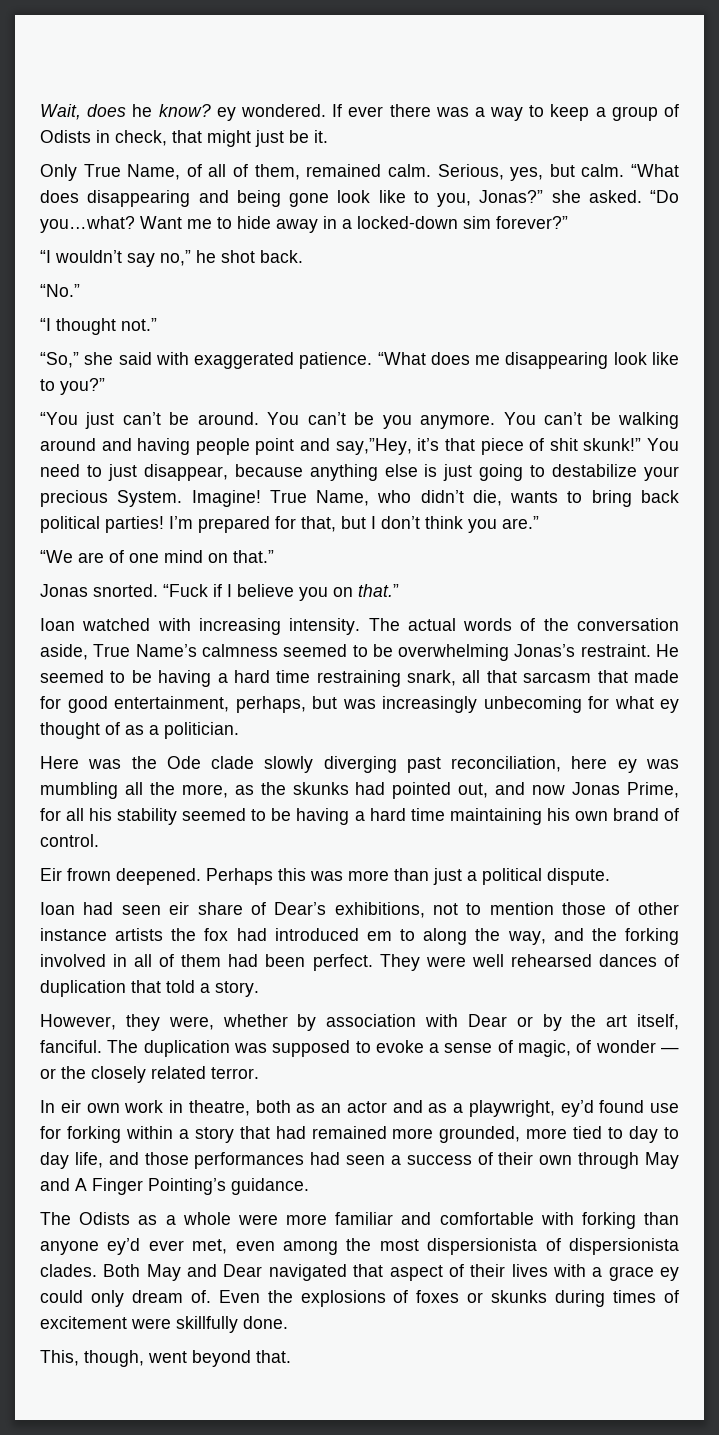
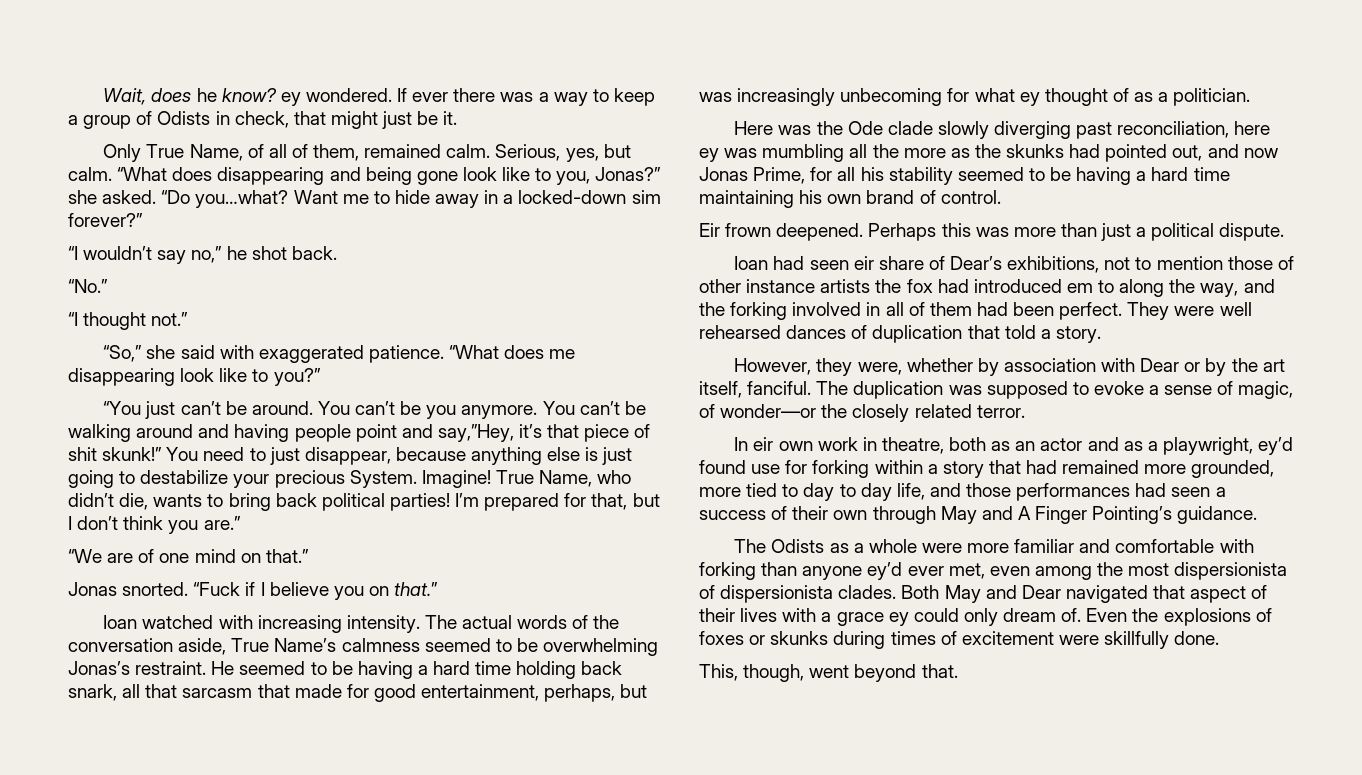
- He seemed to be having a hard time restraining snark, all that sarcasm that made for good entertainment, perhaps, but was increasingly unbecoming for what ey thought of as a politician.
+ He seemed to be having a hard time holding back snark, all that sarcasm that made for good entertainment, perhaps, but was increasingly unbecoming for what ey thought of as a politician.
- Here was the Ode clade slowly diverging past reconciliation, here ey was mumbling all the more, as the skunks had pointed out, and now Jonas Prime, for all his stability seemed to be having a hard time maintaining his own brand of control.
+ Here was the Ode clade slowly diverging past reconciliation, here ey was mumbling all the more as the skunks had pointed out, and now Jonas Prime, for all his stability seemed to be having a hard time maintaining his own brand of control.
- The duplication was supposed to evoke a sense of magic, of wonder — or the closely related terror.
+ The duplication was supposed to evoke a sense of magic, of wonder—or the closely related terror.

